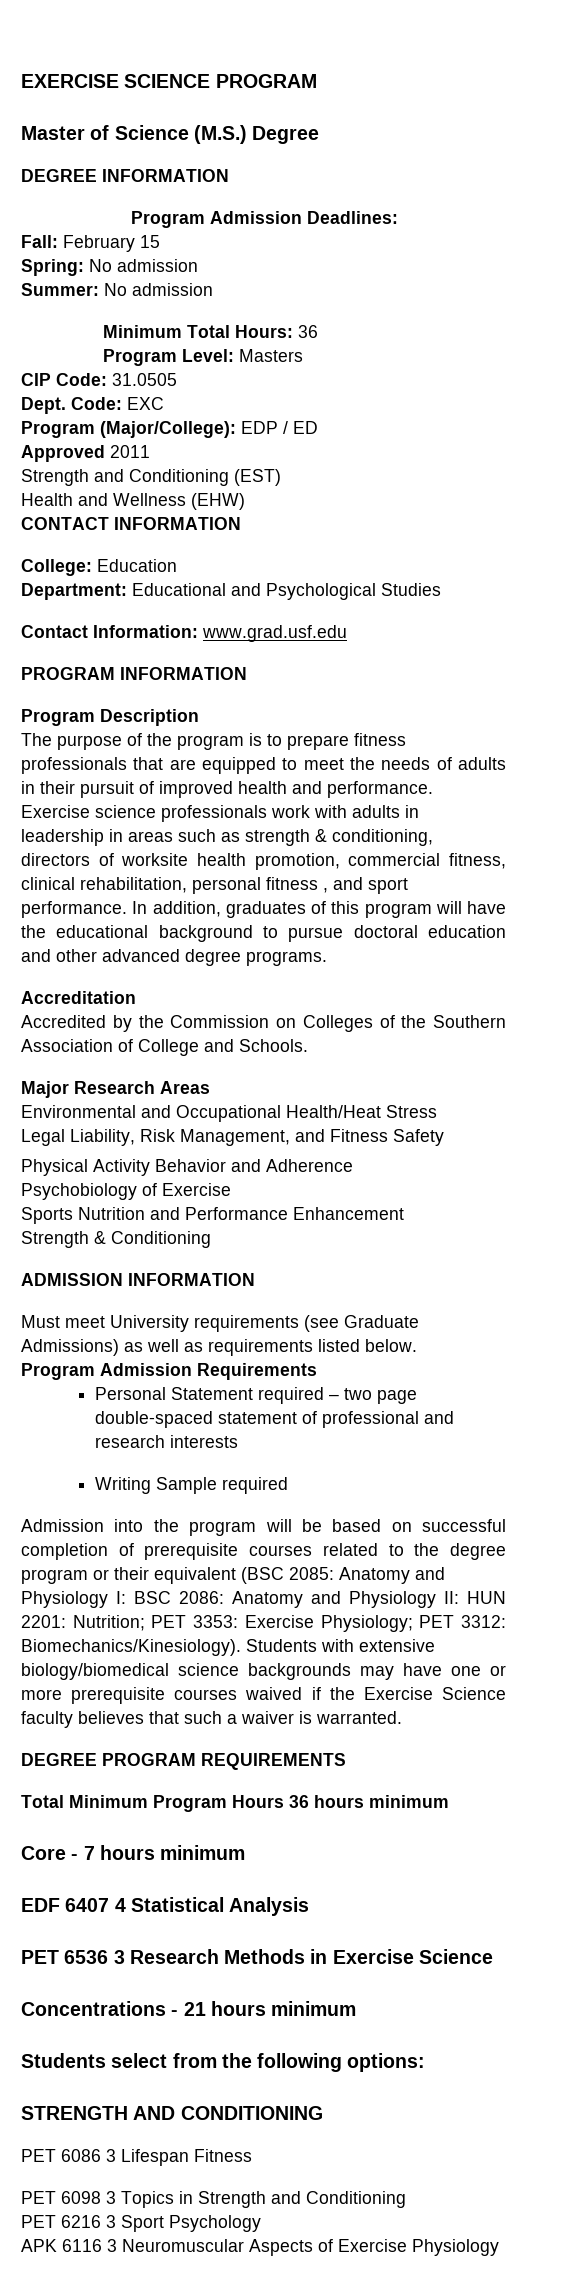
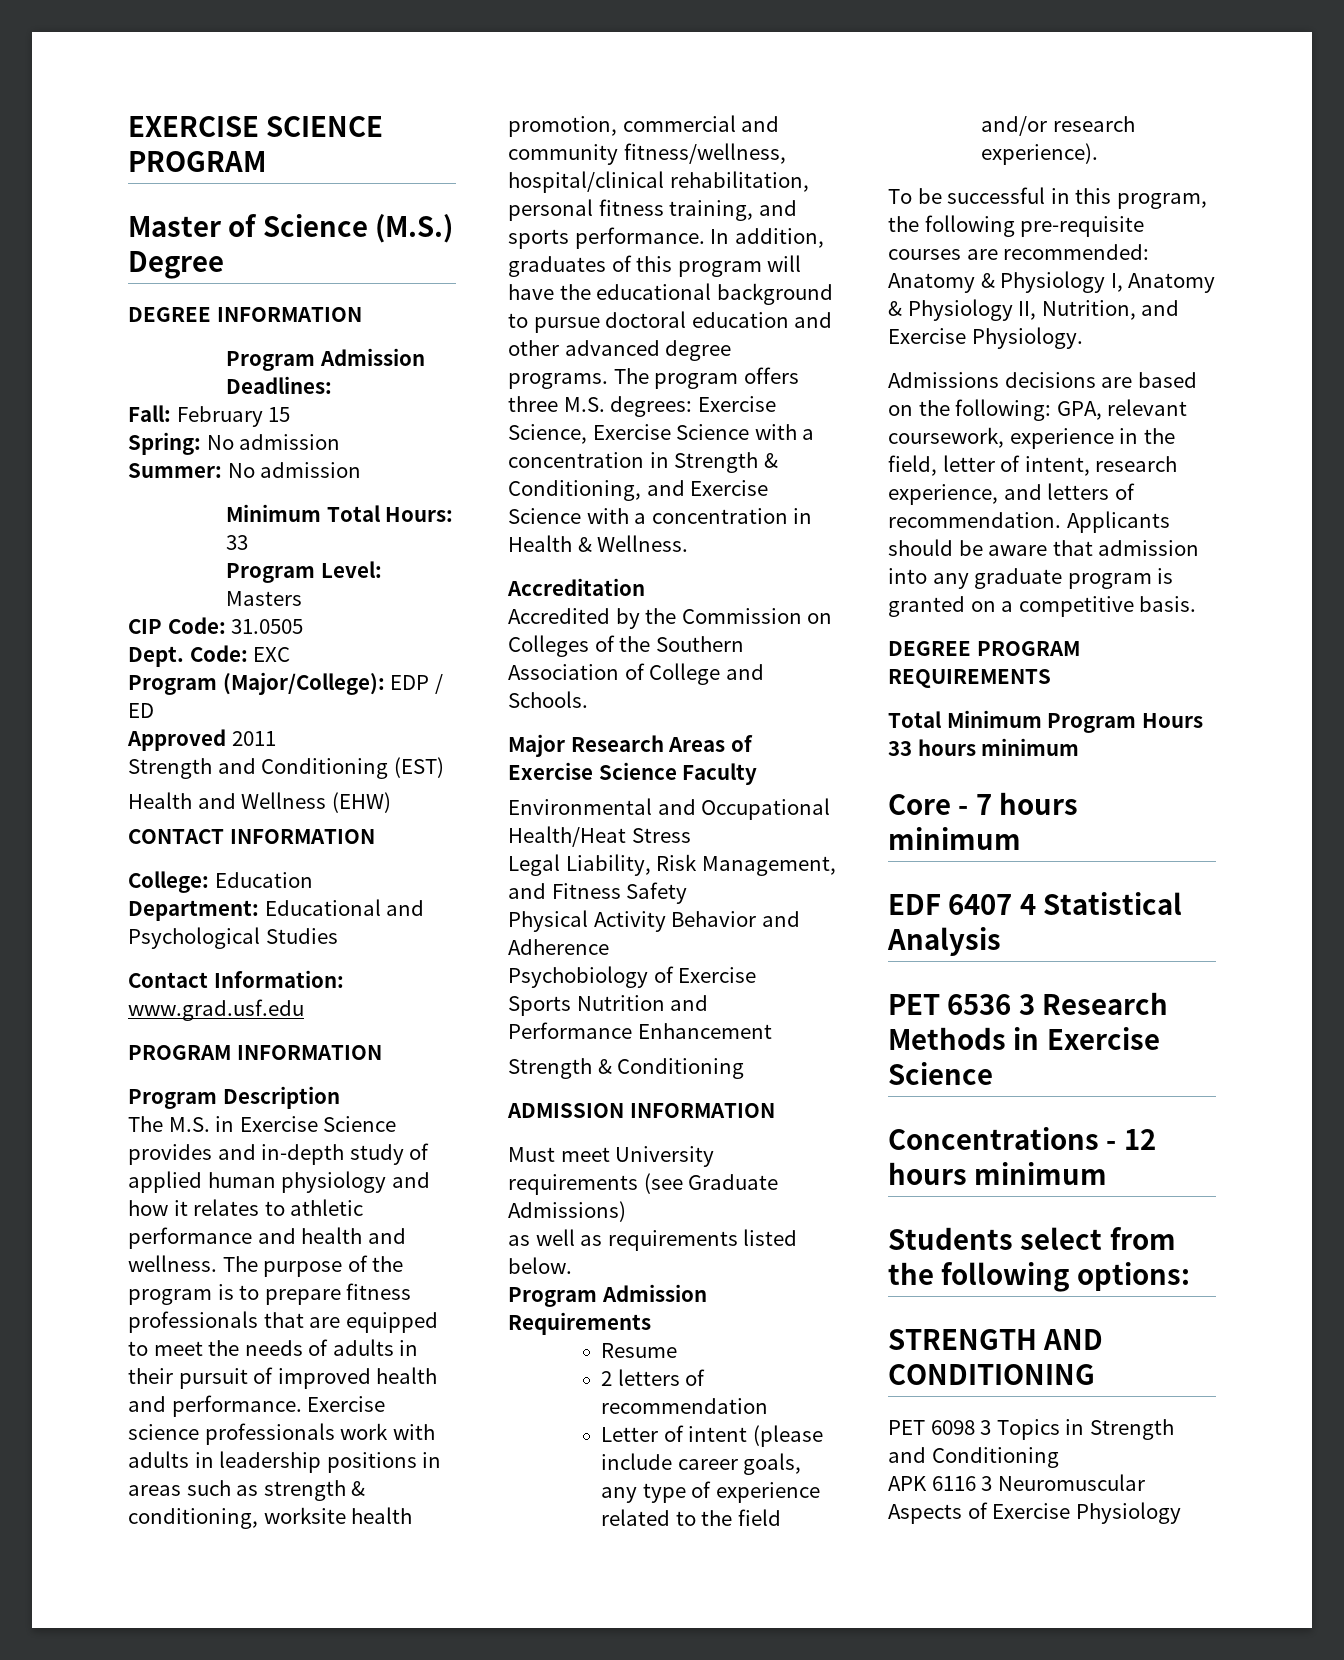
- Minimum Total Hours: 36
+ Minimum Total Hours: 33
- The purpose of the program is to prepare fitness professionals that are equipped to meet the needs of adults in their pursuit of improved health and performance.
+ The M.S. in Exercise Science provides and in-depth study of applied human physiology and how it relates to athletic performance and health and wellness. The purpose of the program is to prepare fitness professionals that are equipped to meet the needs of adults in their pursuit of improved health and performance.
- Exercise science professionals work with adults in leadership in areas such as strength & conditioning, directors of worksite health promotion, commercial fitness, clinical rehabilitation, personal fitness , and sport performance.
+ Exercise science professionals work with adults in leadership positions in areas such as strength & conditioning, worksite health promotion, commercial and community fitness/wellness, hospital/clinical rehabilitation, personal fitness training, and sports performance.
+ The program offers three M.S. degrees: Exercise Science, Exercise Science with a concentration in Strength & Conditioning, and Exercise Science with a concentration in Health & Wellness.
- Major Research Areas
+ Major Research Areas of Exercise Science Faculty
- Must meet University requirements (see Graduate Admissions) as well as requirements listed below.
+ Must meet University requirements (see Graduate Admissions)
+ as well as requirements listed below.
- Personal Statement required – two page double-spaced statement of professional and research interests
- Writing Sample required
- Admission into the program will be based on successful completion of prerequisite courses related to the degree program or their equivalent (BSC 2085: Anatomy and Physiology I: BSC 2086: Anatomy and Physiology II: HUN 2201: Nutrition; PET 3353: Exercise Physiology; PET 3312: Biomechanics/Kinesiology). Students with extensive biology/biomedical science backgrounds may have one or more prerequisite courses waived if the Exercise Science faculty believes that such a waiver is warranted.
+ Resume
+ 2 letters of recommendation
+ Letter of intent (please include career goals, any type of experience related to the field and/or research experience).
+ To be successful in this program, the following pre-requisite courses are recommended: Anatomy & Physiology I, Anatomy & Physiology II, Nutrition, and Exercise Physiology.
+ Admissions decisions are based on the following: GPA, relevant coursework, experience in the field, letter of intent, research experience, and letters of recommendation. Applicants should be aware that admission into any graduate program is granted on a competitive basis.
- Total Minimum Program Hours 36 hours minimum
+ Total Minimum Program Hours 33 hours minimum
- Concentrations - 21 hours minimum
+ Concentrations - 12 hours minimum
- PET 6086 3 Lifespan Fitness
- PET 6216 3 Sport Psychology

